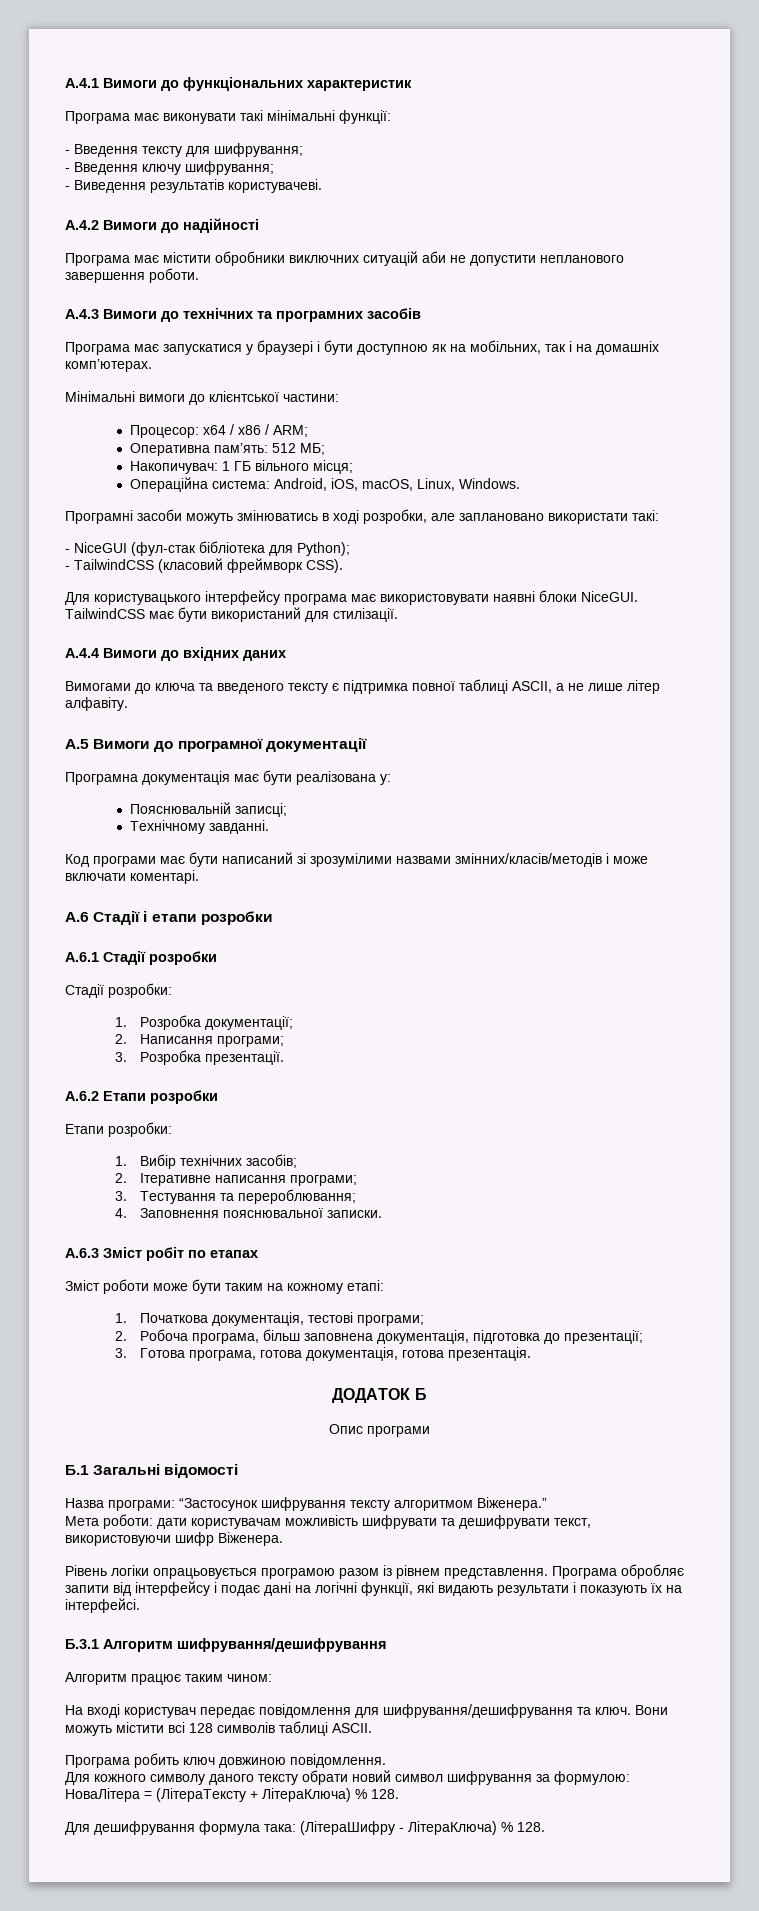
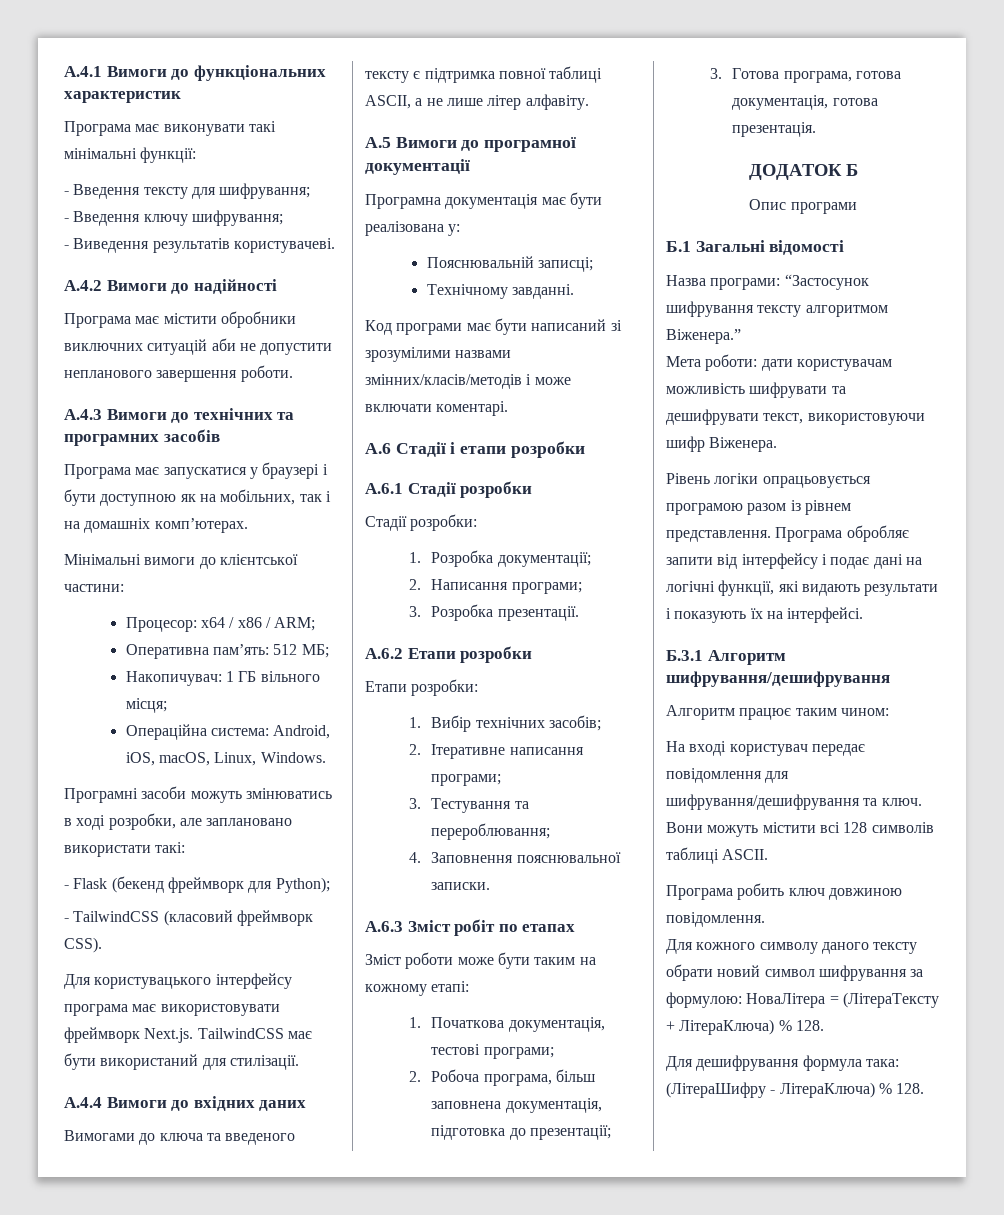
- - NiceGUI (фул-стак бібліотека для Python);
+ - Flask (бекенд фреймворк для Python);
- Для користувацького інтерфейсу програма має використовувати наявні блоки NiceGUI. TailwindCSS має бути використаний для стилізації.
+ Для користувацького інтерфейсу програма має використовувати фреймворк Next.js. TailwindCSS має бути використаний для стилізації.

